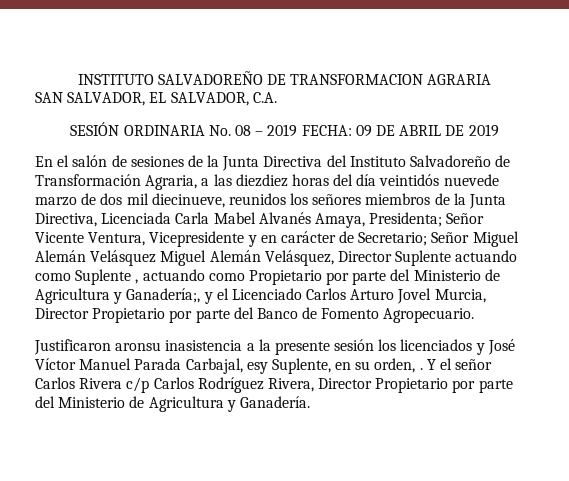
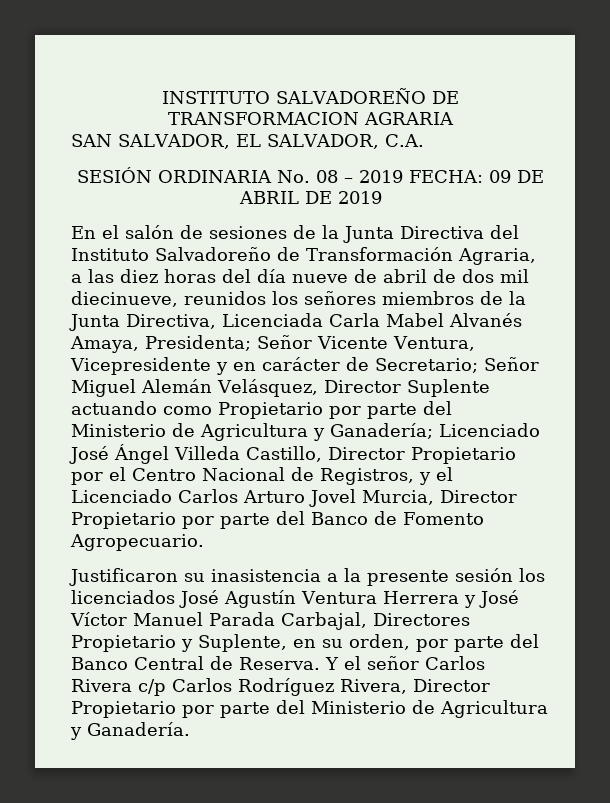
- En el salón de sesiones de la Junta Directiva del Instituto Salvadoreño de Transformación Agraria, a las diezdiez horas del día veintidós nuevede marzo de dos mil diecinueve, reunidos los señores miembros de la Junta Directiva, Licenciada Carla Mabel Alvanés Amaya, Presidenta;
+ En el salón de sesiones de la Junta Directiva del Instituto Salvadoreño de Transformación Agraria, a las diez horas del día nueve de abril de dos mil diecinueve, reunidos los señores miembros de la Junta Directiva, Licenciada Carla Mabel Alvanés Amaya, Presidenta;
- Señor Miguel Alemán Velásquez Miguel Alemán Velásquez, Director Suplente actuando como Suplente , actuando como Propietario por parte del Ministerio de Agricultura y Ganadería;, y el Licenciado Carlos Arturo Jovel Murcia, Director Propietario por parte del Banco de Fomento Agropecuario.
+ Señor Miguel Alemán Velásquez, Director Suplente actuando como Propietario por parte del Ministerio de Agricultura y Ganadería; Licenciado José Ángel Villeda Castillo, Director Propietario por el Centro Nacional de Registros, y el Licenciado Carlos Arturo Jovel Murcia, Director Propietario por parte del Banco de Fomento Agropecuario.
- Justificaron aronsu inasistencia a la presente sesión los licenciados y José Víctor Manuel Parada Carbajal, esy Suplente, en su orden, .
+ Justificaron su inasistencia a la presente sesión los licenciados José Agustín Ventura Herrera y José Víctor Manuel Parada Carbajal, Directores Propietario y Suplente, en su orden, por parte del Banco Central de Reserva.

